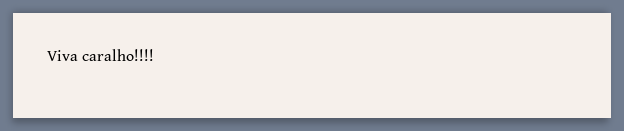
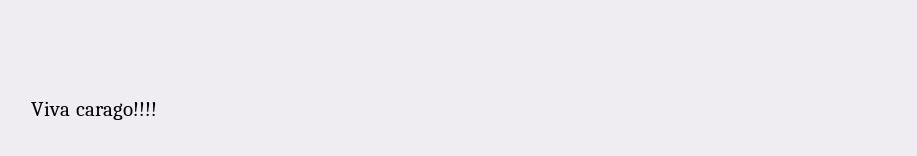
- Viva caralho!!!!
+ Viva carago!!!!

